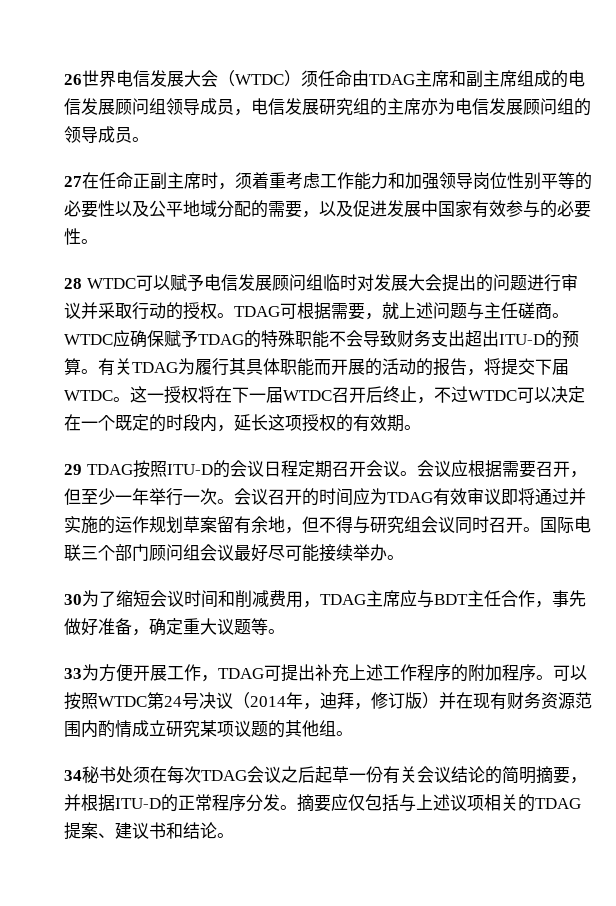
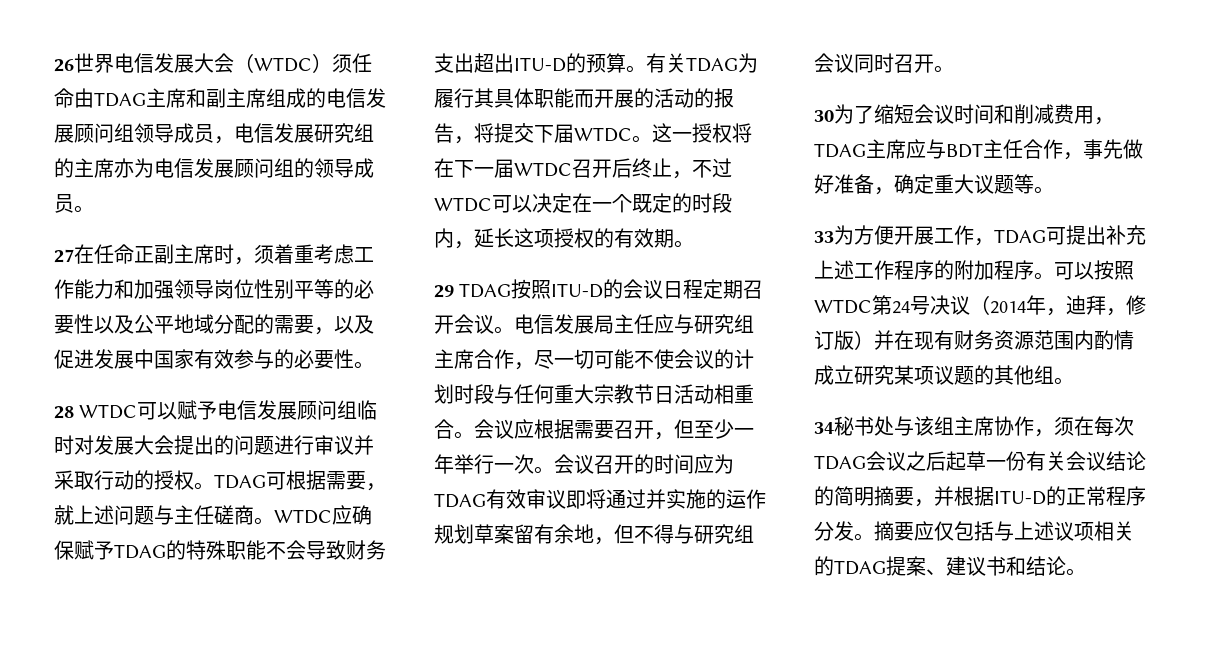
+ 电信发展局主任应与研究组主席合作，尽一切可能不使会议的计划时段与任何重大宗教节日活动相重合。
- 国际电联三个部门顾问组会议最好尽可能接续举办。
- 34秘书处须在每次TDAG会议之后起草一份有关会议结论的简明摘要，并根据ITU-D的正常程序分发。
+ 34秘书处与该组主席协作，须在每次TDAG会议之后起草一份有关会议结论的简明摘要，并根据ITU-D的正常程序分发。

